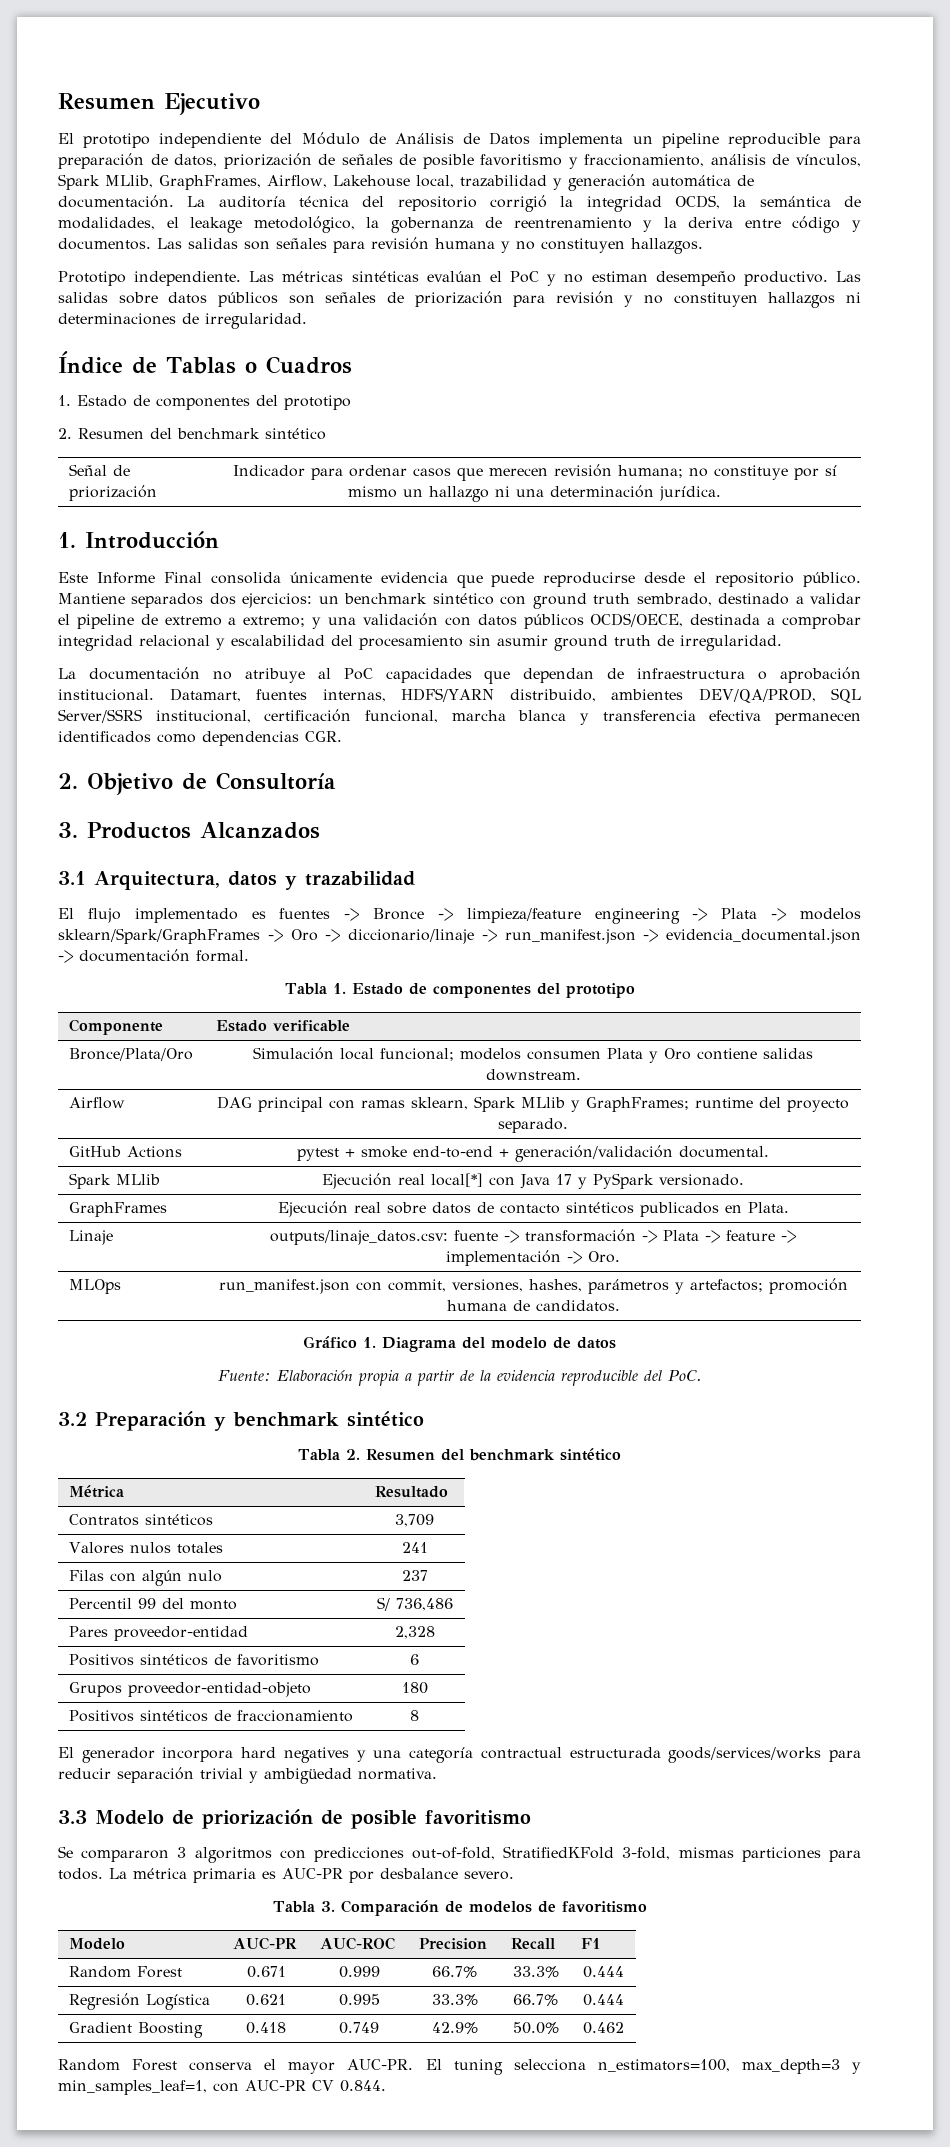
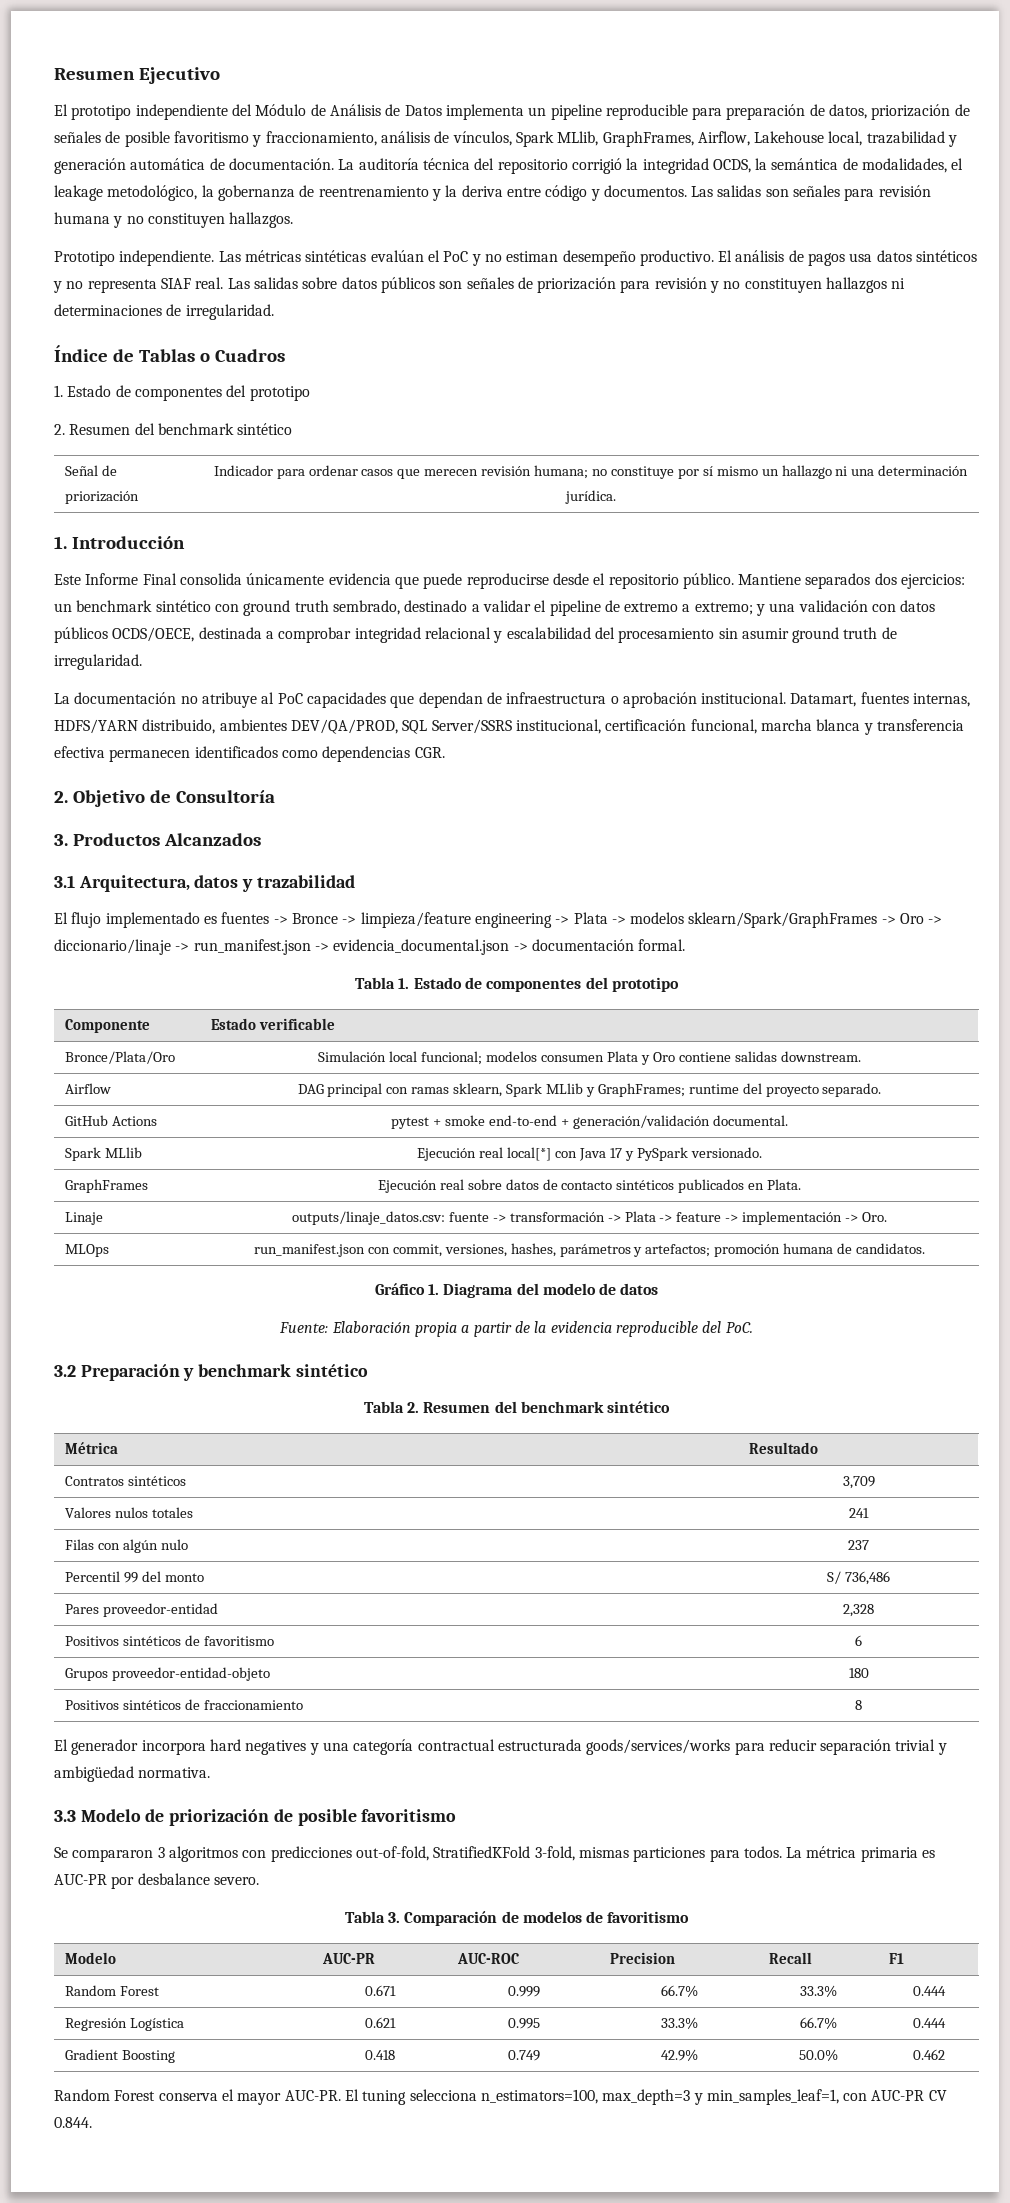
+ El análisis de pagos usa datos sintéticos y no representa SIAF real.

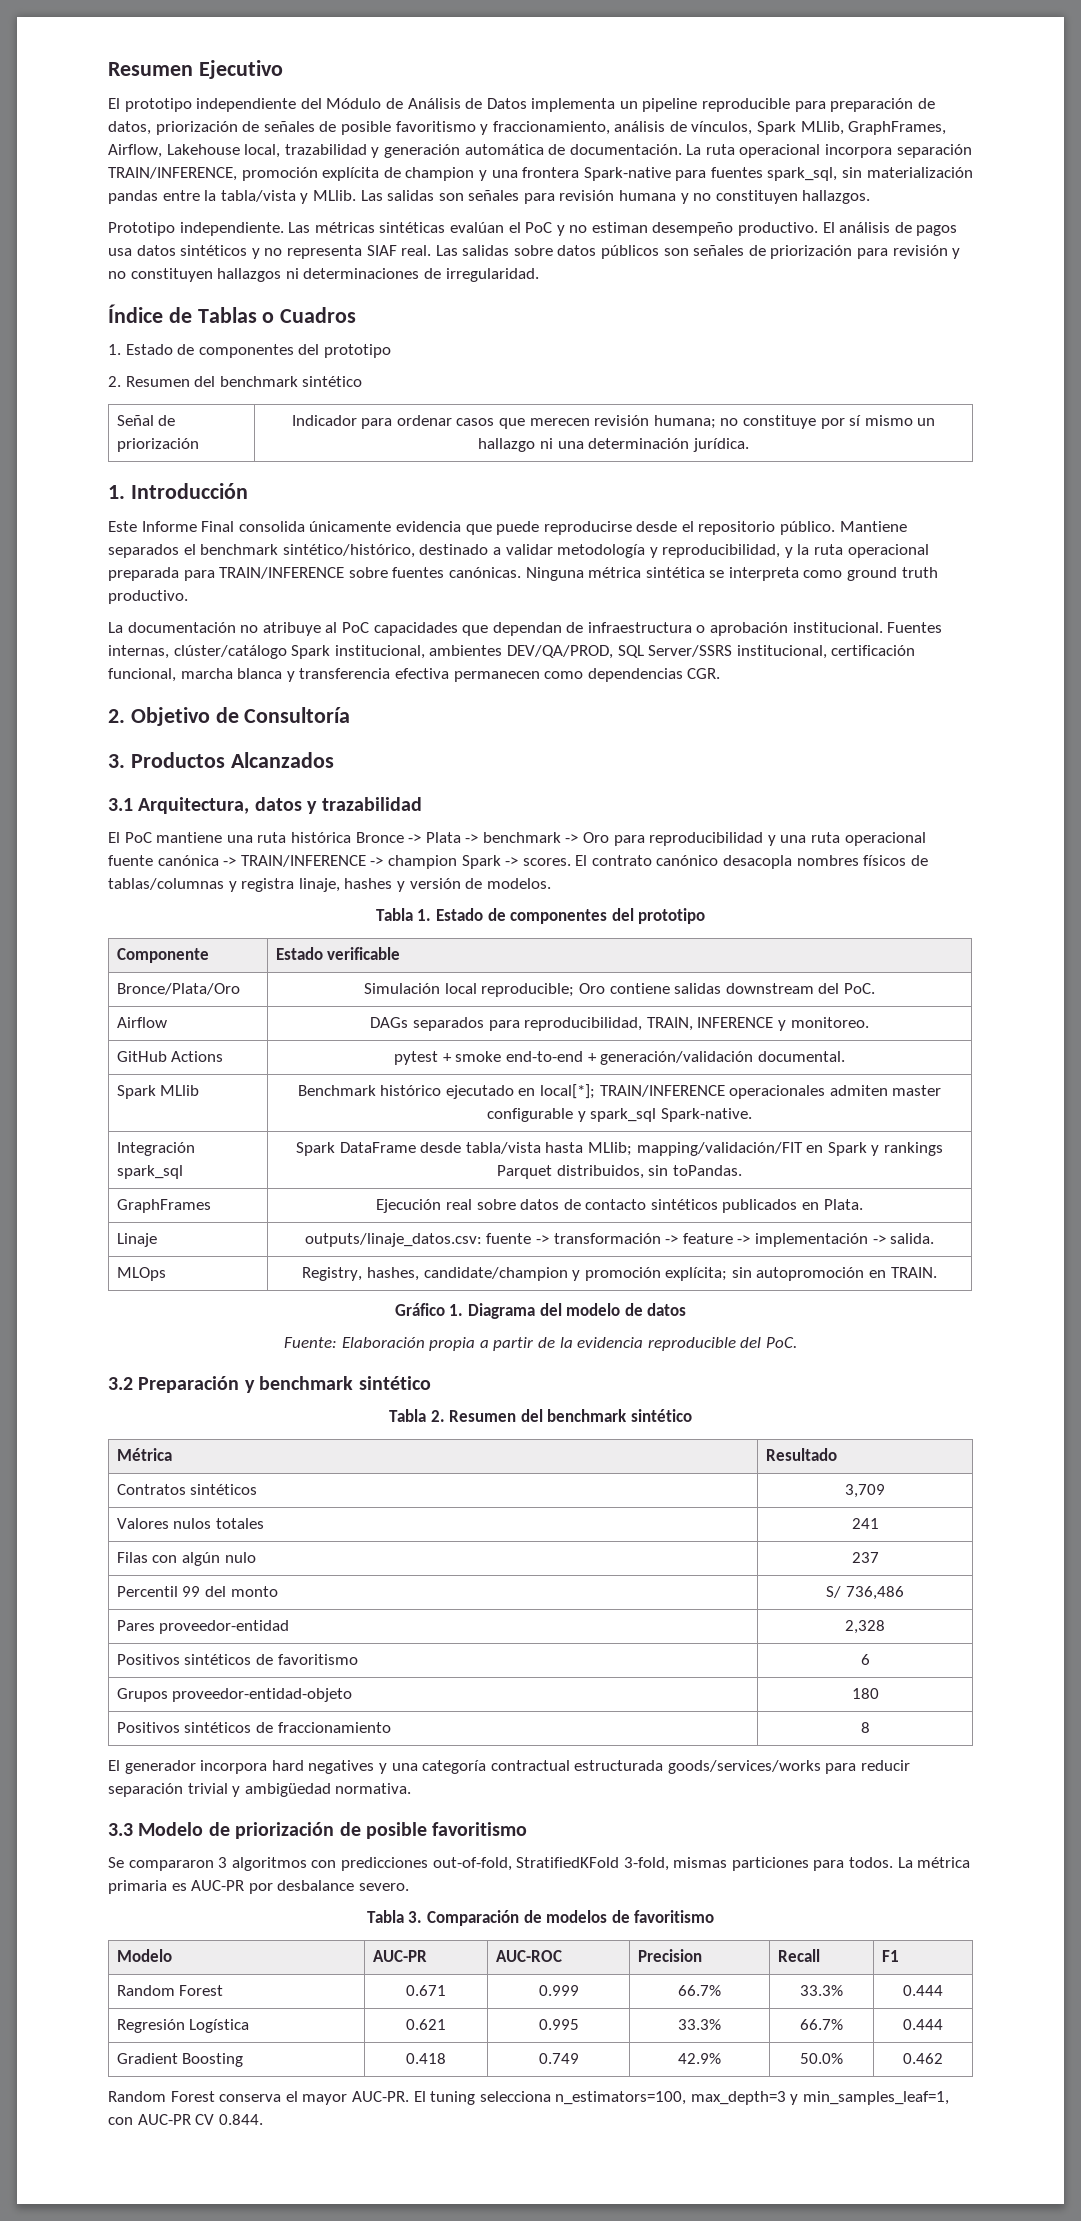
- La auditoría técnica del repositorio corrigió la integridad OCDS, la semántica de modalidades, el leakage metodológico, la gobernanza de reentrenamiento y la deriva entre código y documentos.
+ La ruta operacional incorpora separación TRAIN/INFERENCE, promoción explícita de champion y una frontera Spark-native para fuentes spark_sql, sin materialización pandas entre la tabla/vista y MLlib.
- Mantiene separados dos ejercicios: un benchmark sintético con ground truth sembrado, destinado a validar el pipeline de extremo a extremo; y una validación con datos públicos OCDS/OECE, destinada a comprobar integridad relacional y escalabilidad del procesamiento sin asumir ground truth de irregularidad.
+ Mantiene separados el benchmark sintético/histórico, destinado a validar metodología y reproducibilidad, y la ruta operacional preparada para TRAIN/INFERENCE sobre fuentes canónicas. Ninguna métrica sintética se interpreta como ground truth productivo.
- Datamart, fuentes internas, HDFS/YARN distribuido, ambientes DEV/QA/PROD, SQL Server/SSRS institucional, certificación funcional, marcha blanca y transferencia efectiva permanecen identificados como dependencias CGR.
+ Fuentes internas, clúster/catálogo Spark institucional, ambientes DEV/QA/PROD, SQL Server/SSRS institucional, certificación funcional, marcha blanca y transferencia efectiva permanecen como dependencias CGR.
- El flujo implementado es fuentes -> Bronce -> limpieza/feature engineering -> Plata -> modelos sklearn/Spark/GraphFrames -> Oro -> diccionario/linaje -> run_manifest.json -> evidencia_documental.json -> documentación formal.
+ El PoC mantiene una ruta histórica Bronce -> Plata -> benchmark -> Oro para reproducibilidad y una ruta operacional fuente canónica -> TRAIN/INFERENCE -> champion Spark -> scores. El contrato canónico desacopla nombres físicos de tablas/columnas y registra linaje, hashes y versión de modelos.
- Bronce/Plata/Oro | Simulación local funcional; modelos consumen Plata y Oro contiene salidas downstream.
- Airflow | DAG principal con ramas sklearn, Spark MLlib y GraphFrames; runtime del proyecto separado.
+ Bronce/Plata/Oro | Simulación local reproducible; Oro contiene salidas downstream del PoC.
+ Airflow | DAGs separados para reproducibilidad, TRAIN, INFERENCE y monitoreo.
- Spark MLlib | Ejecución real local[*] con Java 17 y PySpark versionado.
+ Spark MLlib | Benchmark histórico ejecutado en local[*]; TRAIN/INFERENCE operacionales admiten master configurable y spark_sql Spark-native.
+ Integración spark_sql | Spark DataFrame desde tabla/vista hasta MLlib; mapping/validación/FIT en Spark y rankings Parquet distribuidos, sin toPandas.
- Linaje | outputs/linaje_datos.csv: fuente -> transformación -> Plata -> feature -> implementación -> Oro.
+ Linaje | outputs/linaje_datos.csv: fuente -> transformación -> feature -> implementación -> salida.
- MLOps | run_manifest.json con commit, versiones, hashes, parámetros y artefactos; promoción humana de candidatos.
+ MLOps | Registry, hashes, candidate/champion y promoción explícita; sin autopromoción en TRAIN.

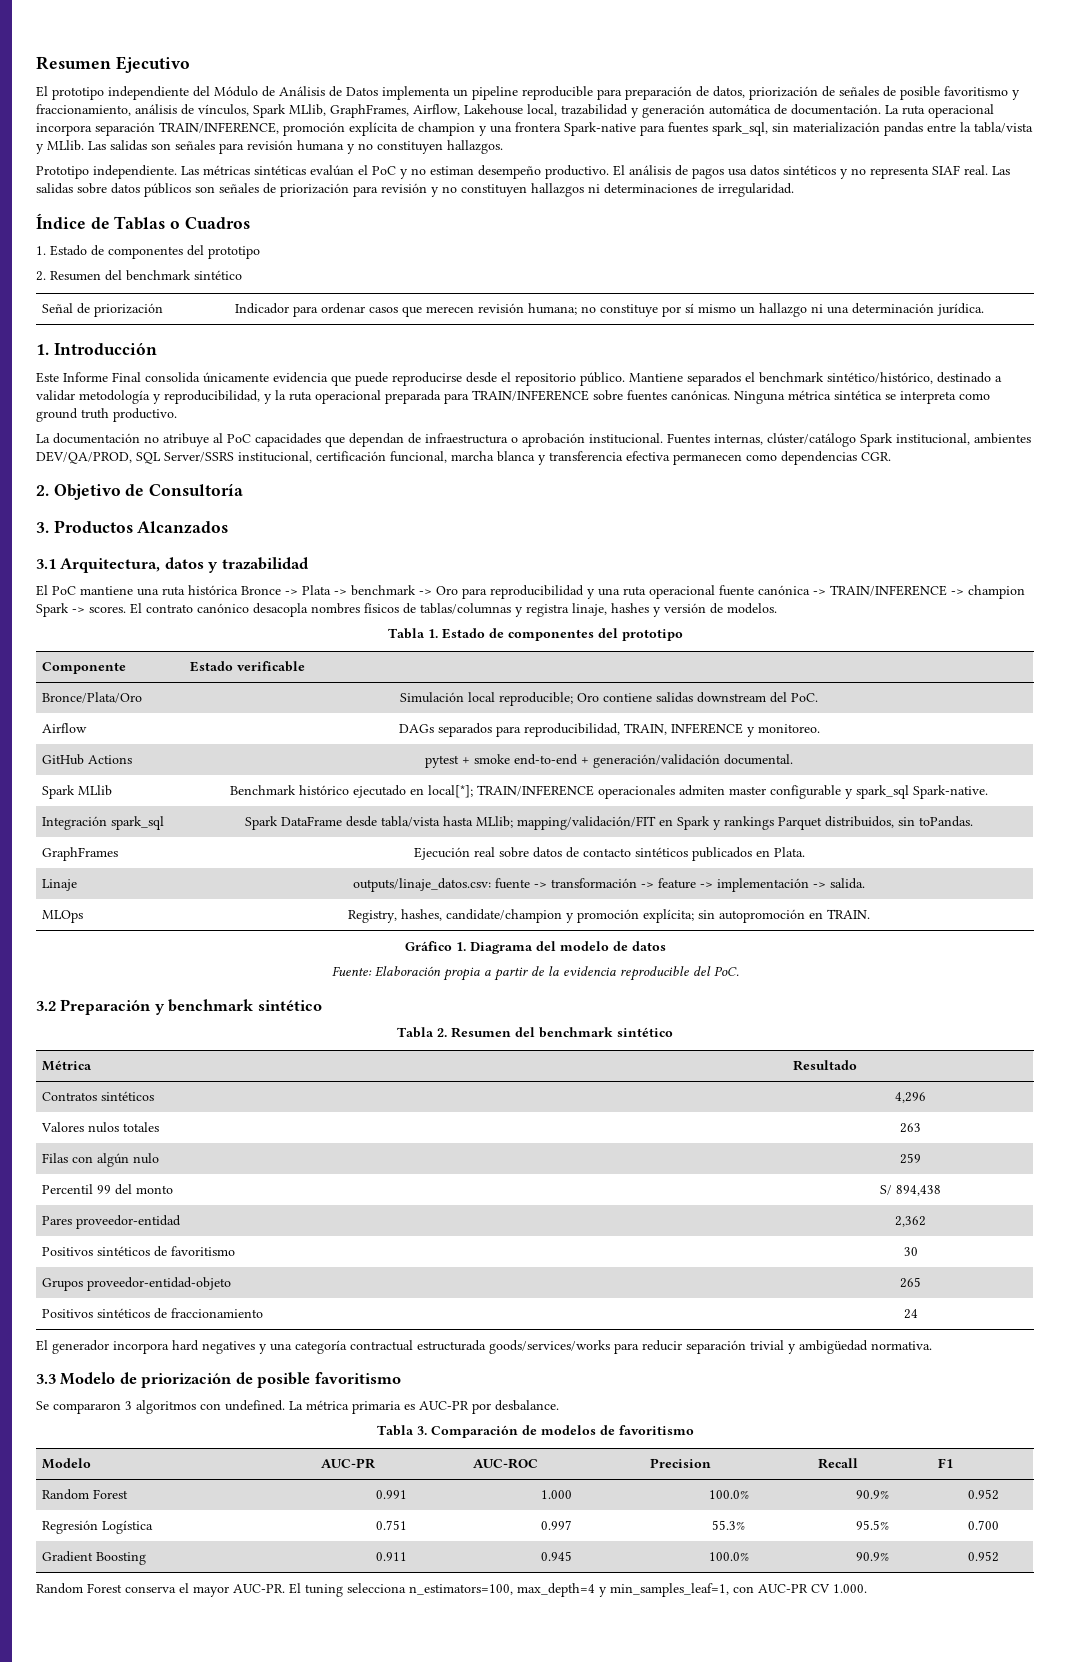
- Contratos sintéticos | 3,709
+ Contratos sintéticos | 4,296
- Valores nulos totales | 241
+ Valores nulos totales | 263
- Filas con algún nulo | 237
+ Filas con algún nulo | 259
- Percentil 99 del monto | S/ 736,486
+ Percentil 99 del monto | S/ 894,438
- Pares proveedor-entidad | 2,328
+ Pares proveedor-entidad | 2,362
- Positivos sintéticos de favoritismo | 6
+ Positivos sintéticos de favoritismo | 30
- Grupos proveedor-entidad-objeto | 180
+ Grupos proveedor-entidad-objeto | 265
- Positivos sintéticos de fraccionamiento | 8
+ Positivos sintéticos de fraccionamiento | 24
- Se compararon 3 algoritmos con predicciones out-of-fold, StratifiedKFold 3-fold, mismas particiones para todos.
+ Se compararon 3 algoritmos con undefined.
- La métrica primaria es AUC-PR por desbalance severo.
+ La métrica primaria es AUC-PR por desbalance.
- Random Forest | 0.671 | 0.999 | 66.7% | 33.3% | 0.444
- Regresión Logística | 0.621 | 0.995 | 33.3% | 66.7% | 0.444
- Gradient Boosting | 0.418 | 0.749 | 42.9% | 50.0% | 0.462
+ Random Forest | 0.991 | 1.000 | 100.0% | 90.9% | 0.952
+ Regresión Logística | 0.751 | 0.997 | 55.3% | 95.5% | 0.700
+ Gradient Boosting | 0.911 | 0.945 | 100.0% | 90.9% | 0.952
- El tuning selecciona n_estimators=100, max_depth=3 y min_samples_leaf=1, con AUC-PR CV 0.844.
+ El tuning selecciona n_estimators=100, max_depth=4 y min_samples_leaf=1, con AUC-PR CV 1.000.

